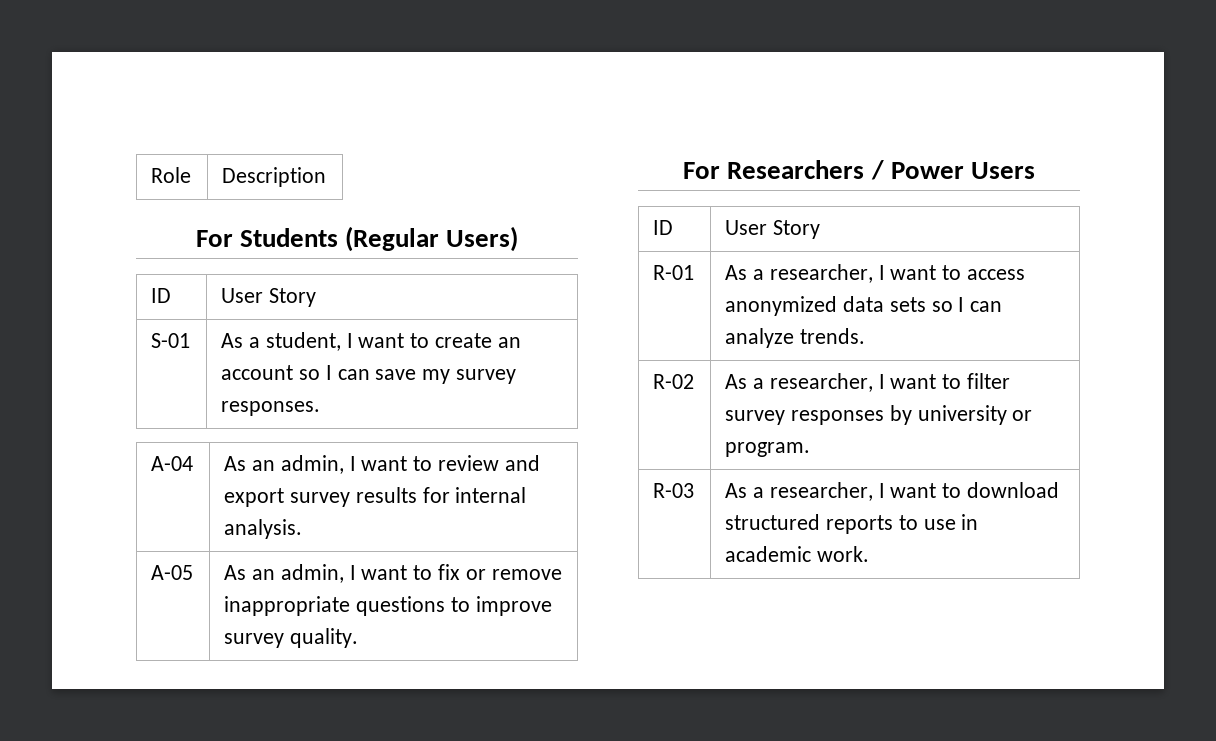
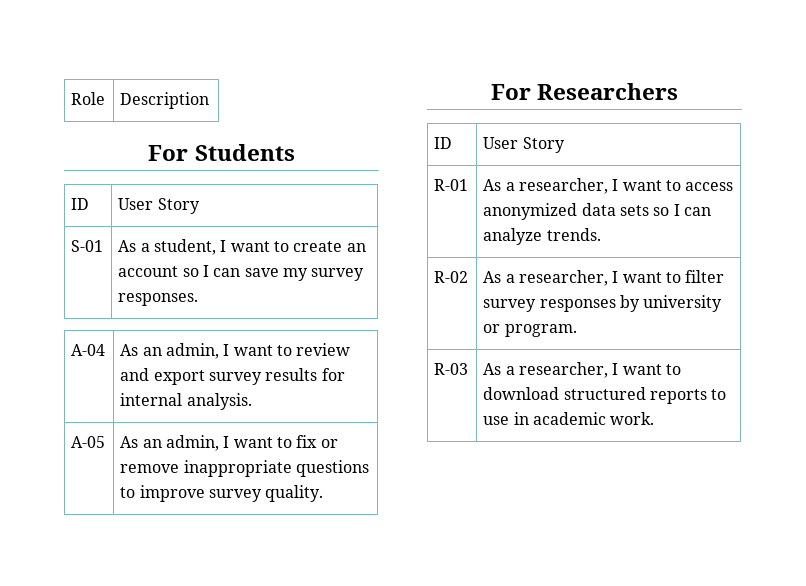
- For Students (Regular Users)
+ For Students
- For Researchers / Power Users
+ For Researchers

